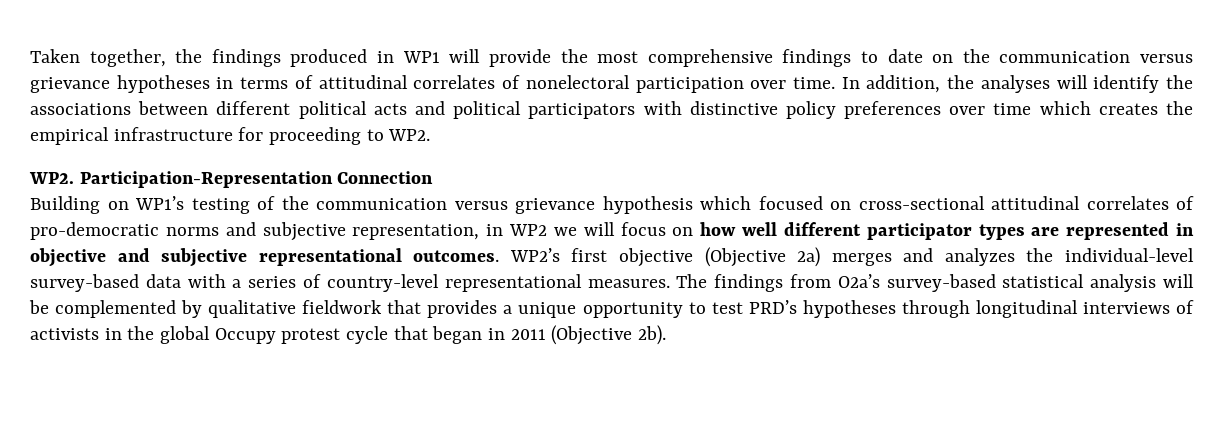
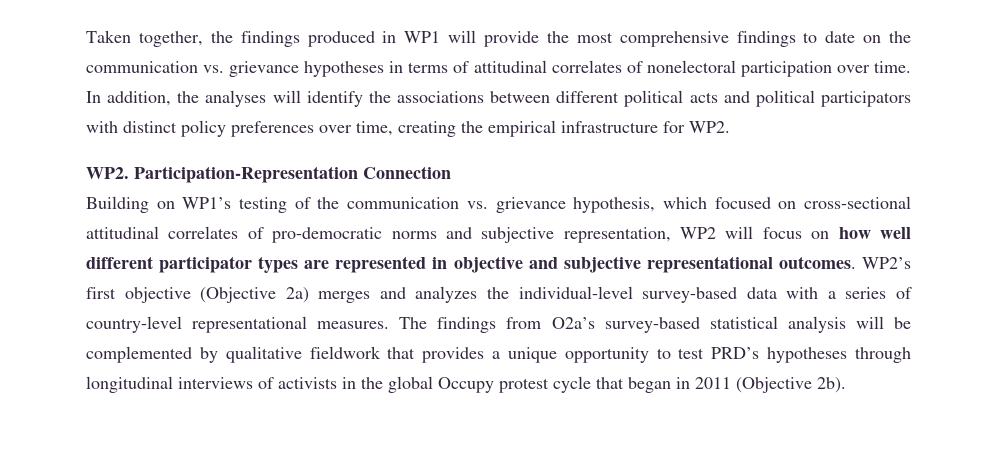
- Taken together, the findings produced in WP1 will provide the most comprehensive findings to date on the communication versus grievance hypotheses in terms of attitudinal correlates of nonelectoral participation over time.
+ Taken together, the findings produced in WP1 will provide the most comprehensive findings to date on the communication vs. grievance hypotheses in terms of attitudinal correlates of nonelectoral participation over time.
- In addition, the analyses will identify the associations between different political acts and political participators with distinctive policy preferences over time which creates the empirical infrastructure for proceeding to WP2.
+ In addition, the analyses will identify the associations between different political acts and political participators with distinct policy preferences over time, creating the empirical infrastructure for WP2.
- Building on WP1’s testing of the communication versus grievance hypothesis which focused on cross-sectional attitudinal correlates of pro-democratic norms and subjective representation, in WP2 we will focus on how well different participator types are represented in objective and subjective representational outcomes.
+ Building on WP1’s testing of the communication vs. grievance hypothesis, which focused on cross-sectional attitudinal correlates of pro-democratic norms and subjective representation, WP2 will focus on how well different participator types are represented in objective and subjective representational outcomes.

